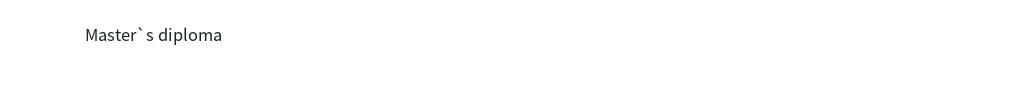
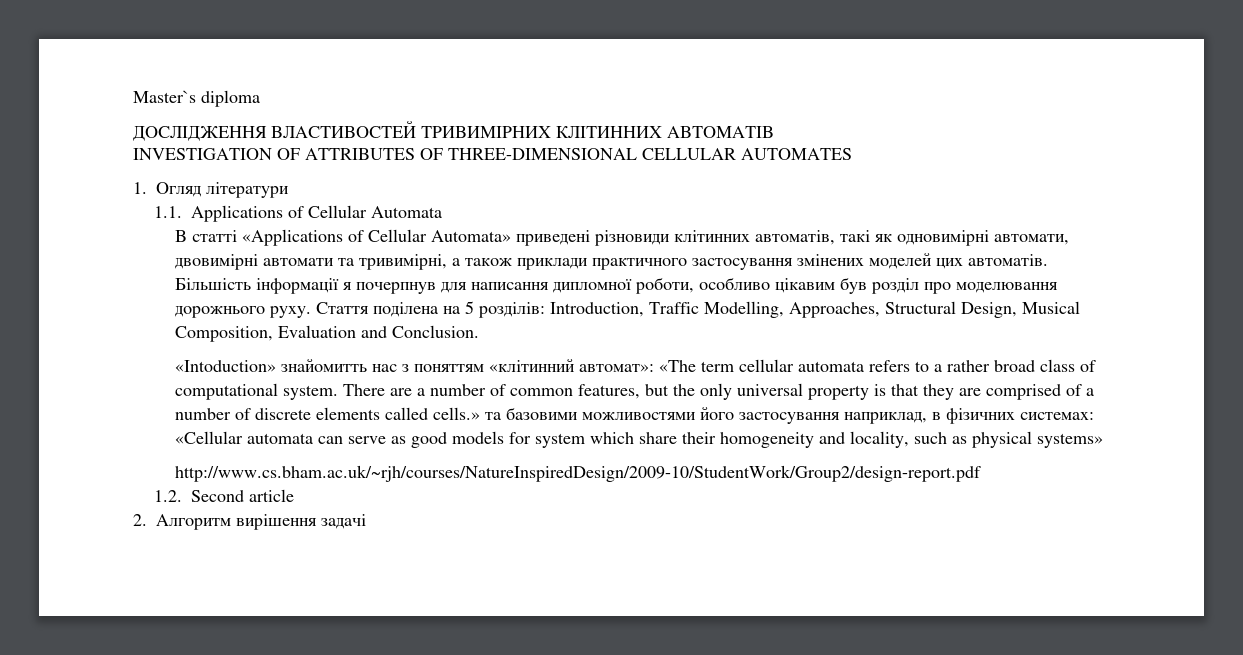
+ ДОСЛІДЖЕННЯ ВЛАСТИВОСТЕЙ ТРИВИМІРНИХ КЛІТИННИХ АВТОМАТІВ
+ INVESTIGATION OF ATTRIBUTES OF THREE-DIMENSIONAL CELLULAR AUTOMATES
+ 1. Огляд літератури
+ 1.1. Applications of Cellular Automata
+ В статті «Applications of Cellular Automata» приведені різновиди клітинних автоматів, такі як одновимірні автомати, двовимірні автомати та тривимірні, а також приклади практичного застосування змінених моделей цих автоматів. Більшість інформації я почерпнув для написання дипломної роботи, особливо цікавим був розділ про моделювання дорожнього руху. Стаття поділена на 5 розділів: Introduction, Traffic Modelling, Approaches, Structural Design, Musical Composition, Evaluation and Conclusion.
+ «Intoduction» знайомитть нас з поняттям «клітинний автомат»: «The term cellular automata refers to a rather broad class of computational system. There are a number of common features, but the only universal property is that they are comprised of a number of discrete elements called cells.» та базовими можливостями його застосування наприклад, в фізичних системах: «Cellular automata can serve as good models for system which share their homogeneity and locality, such as physical systems»
+ http://www.cs.bham.ac.uk/~rjh/courses/NatureInspiredDesign/2009-10/StudentWork/Group2/design-report.pdf
+ 1.2. Second article
+ 2. Алгоритм вирішення задачі

